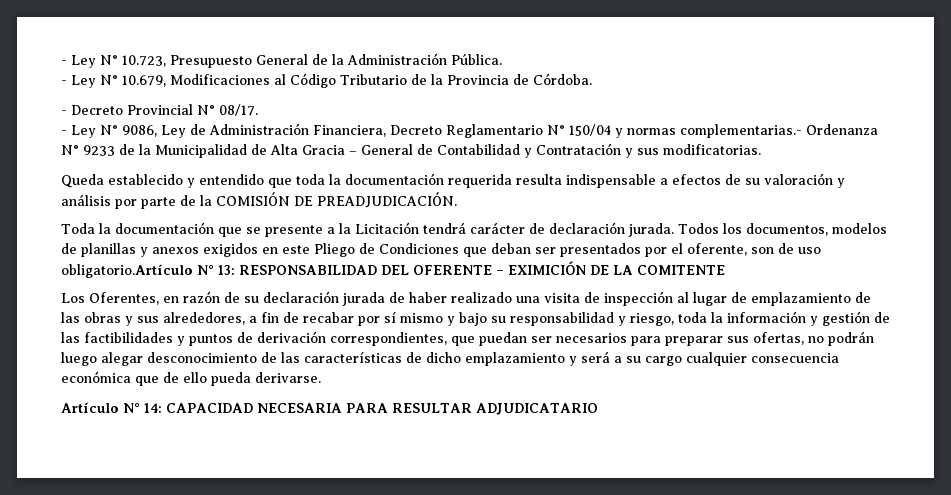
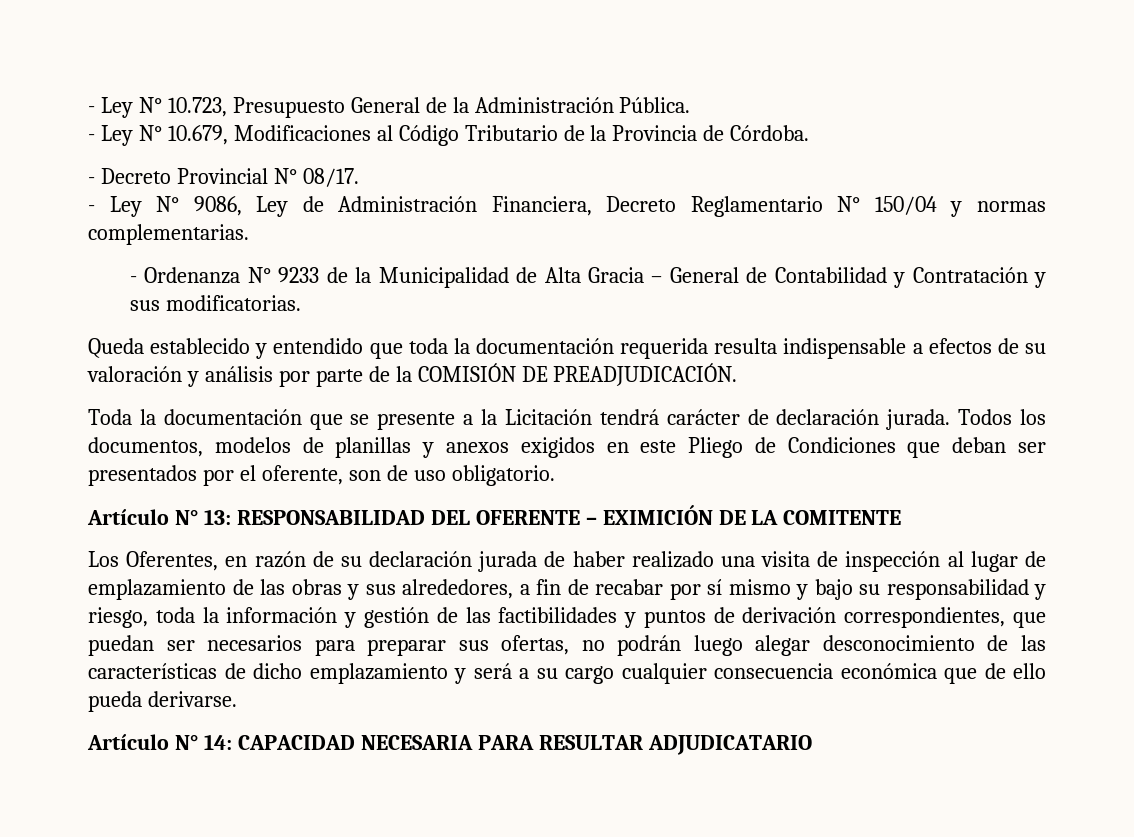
- - Ley N° 9086, Ley de Administración Financiera, Decreto Reglamentario N° 150/04 y normas complementarias.- Ordenanza N° 9233 de la Municipalidad de Alta Gracia – General de Contabilidad y Contratación y sus modificatorias.
+ - Ley N° 9086, Ley de Administración Financiera, Decreto Reglamentario N° 150/04 y normas complementarias.
+ - Ordenanza N° 9233 de la Municipalidad de Alta Gracia – General de Contabilidad y Contratación y sus modificatorias.
- Todos los documentos, modelos de planillas y anexos exigidos en este Pliego de Condiciones que deban ser presentados por el oferente, son de uso obligatorio.Artículo N° 13: RESPONSABILIDAD DEL OFERENTE – EXIMICIÓN DE LA COMITENTE
+ Todos los documentos, modelos de planillas y anexos exigidos en este Pliego de Condiciones que deban ser presentados por el oferente, son de uso obligatorio.
+ Artículo N° 13: RESPONSABILIDAD DEL OFERENTE – EXIMICIÓN DE LA COMITENTE

